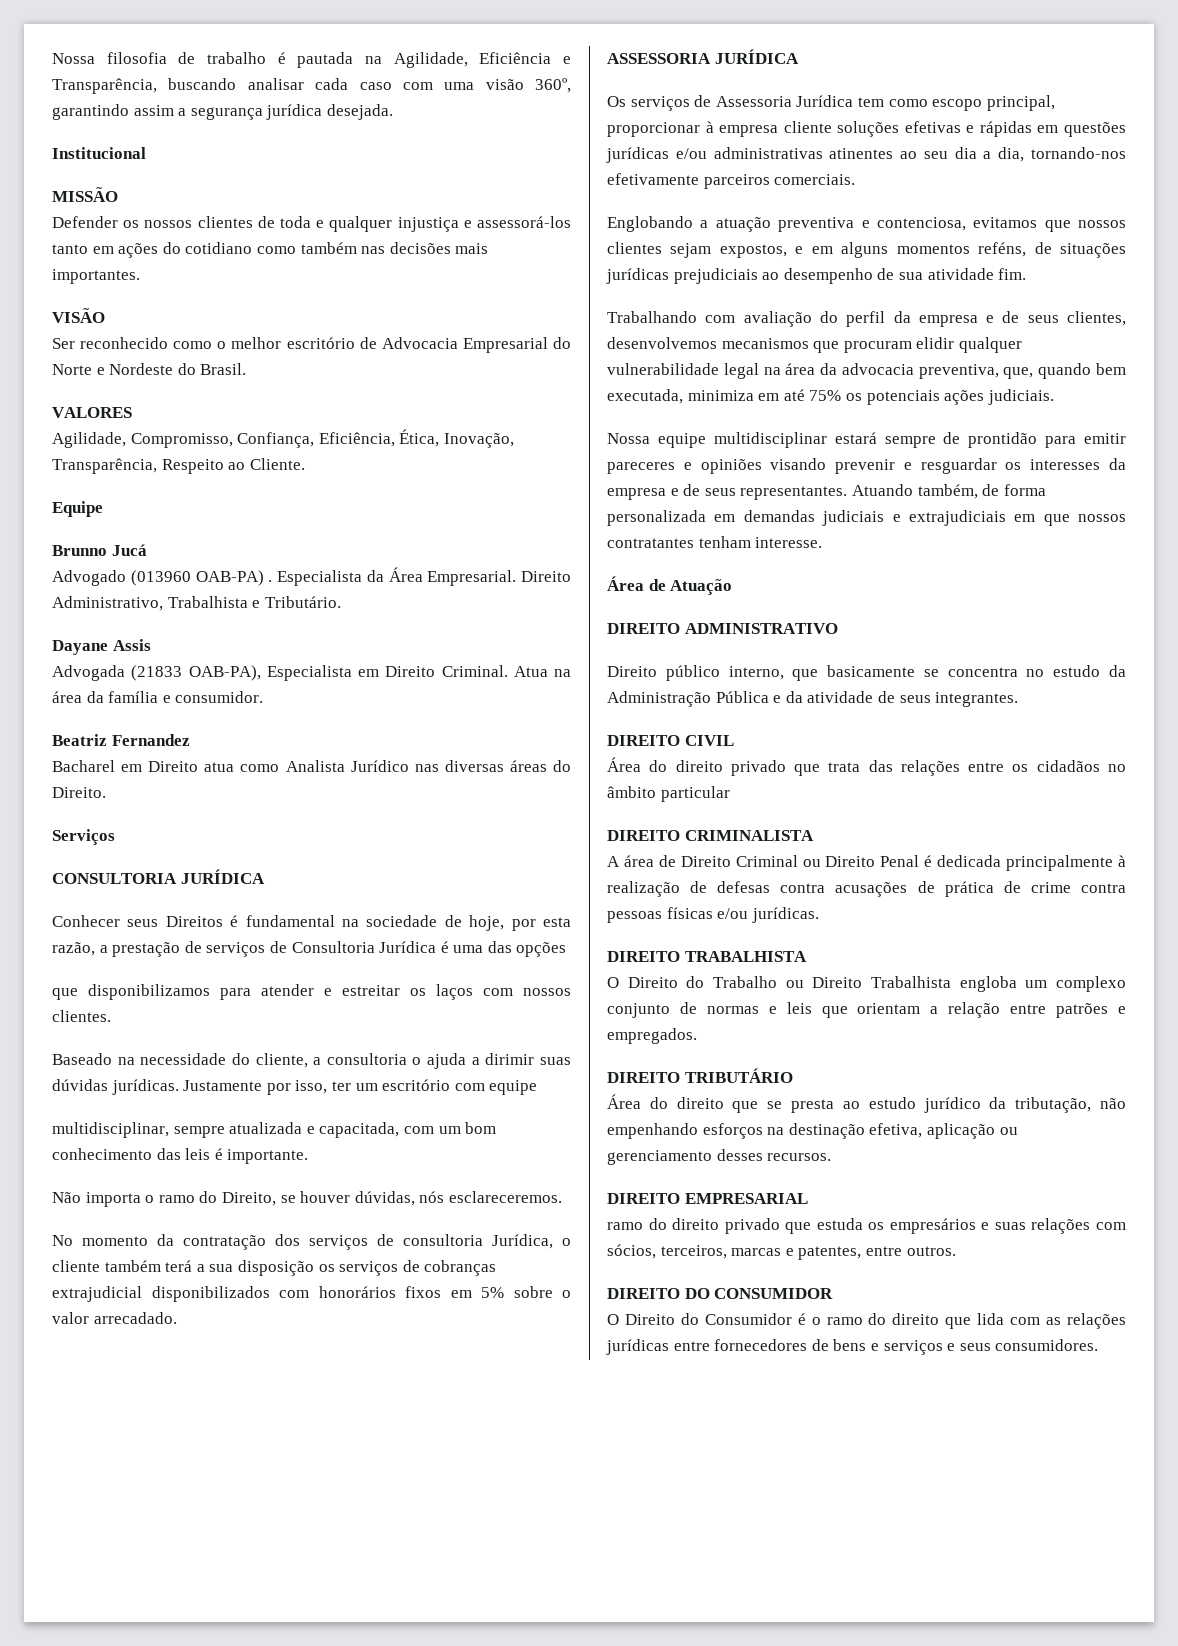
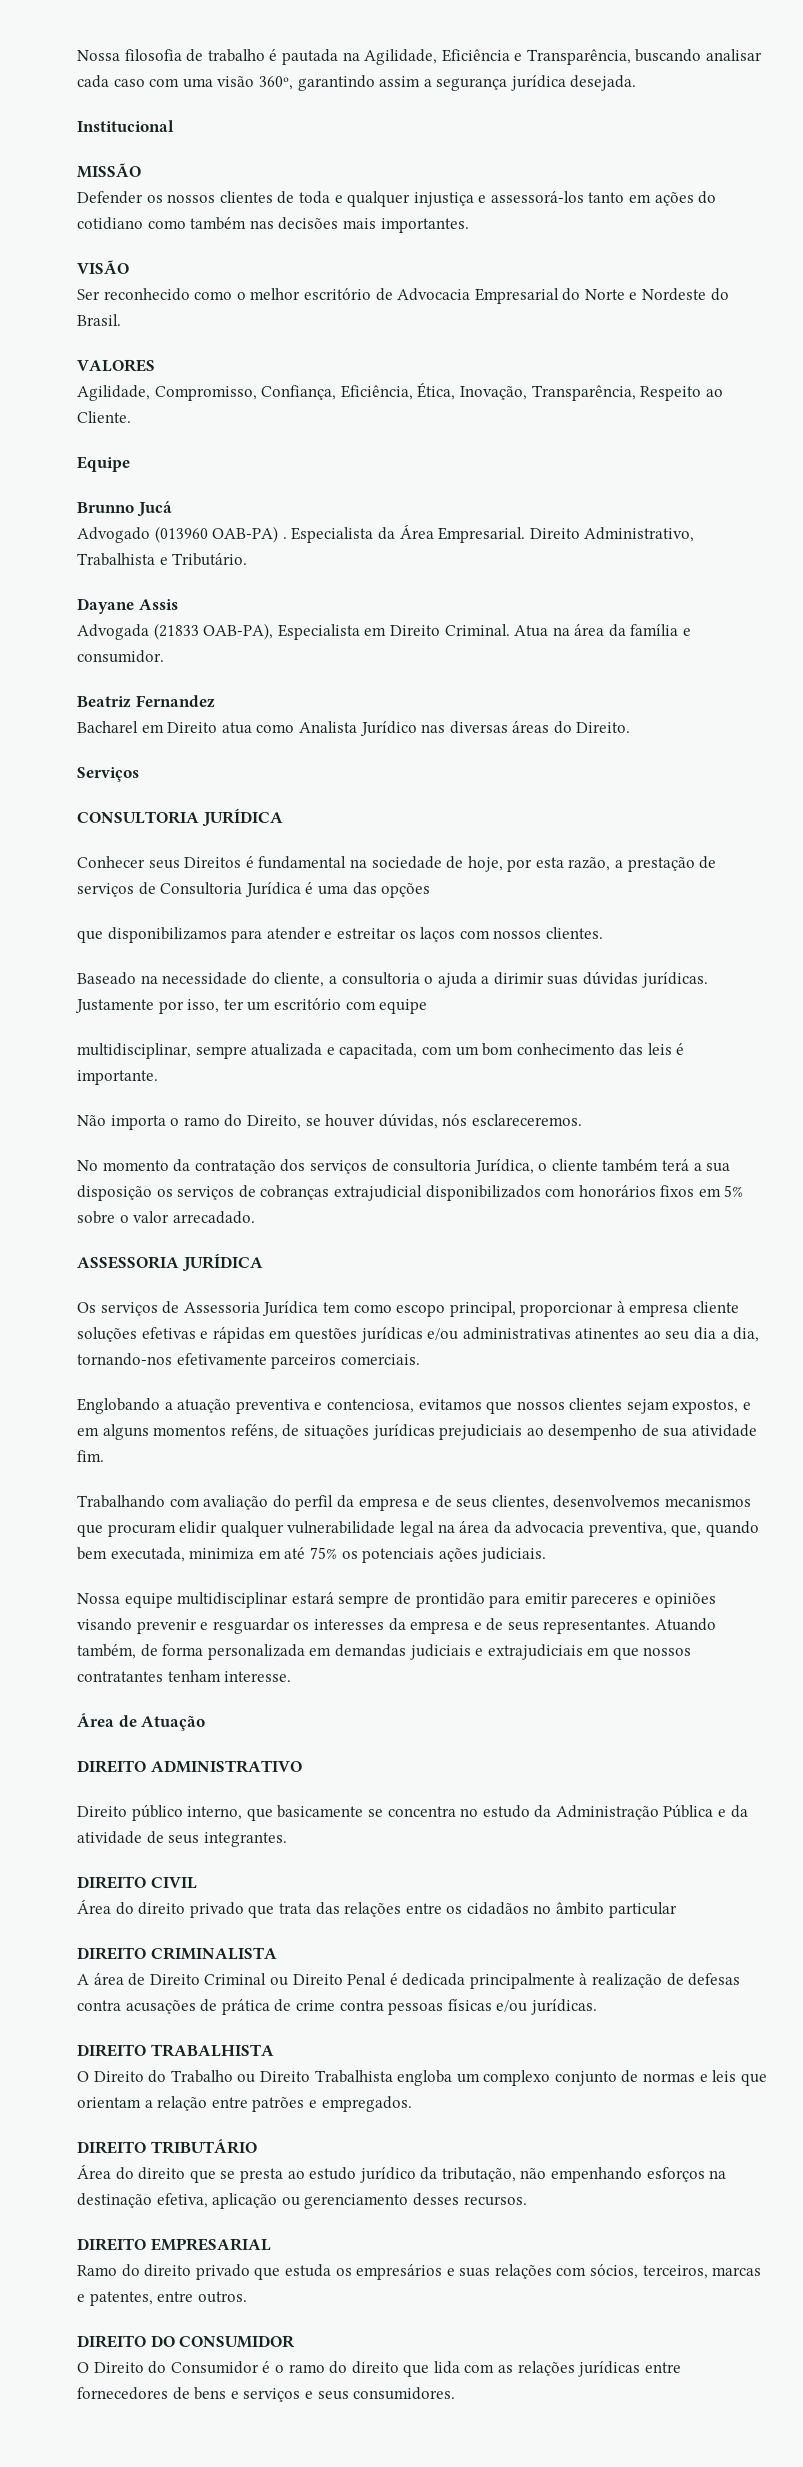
- ramo do direito privado que estuda os empresários e suas relações com sócios, terceiros, marcas e patentes, entre outros.
+ Ramo do direito privado que estuda os empresários e suas relações com sócios, terceiros, marcas e patentes, entre outros.

